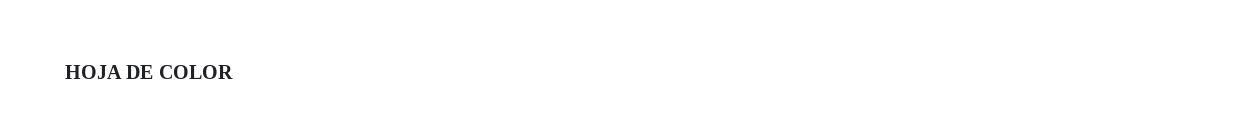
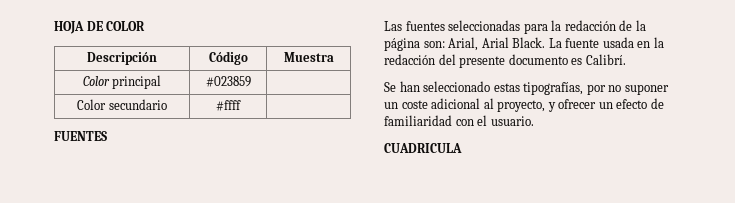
+ Descripción | Código | Muestra
+ Color principal | #023859 |
+ Color secundario | #ffff |
+ FUENTES
+ Las fuentes seleccionadas para la redacción de la página son: Arial, Arial Black. La fuente usada en la redacción del presente documento es Calibrí.
+ Se han seleccionado estas tipografías, por no suponer un coste adicional al proyecto, y ofrecer un efecto de familiaridad con el usuario.
+ CUADRICULA

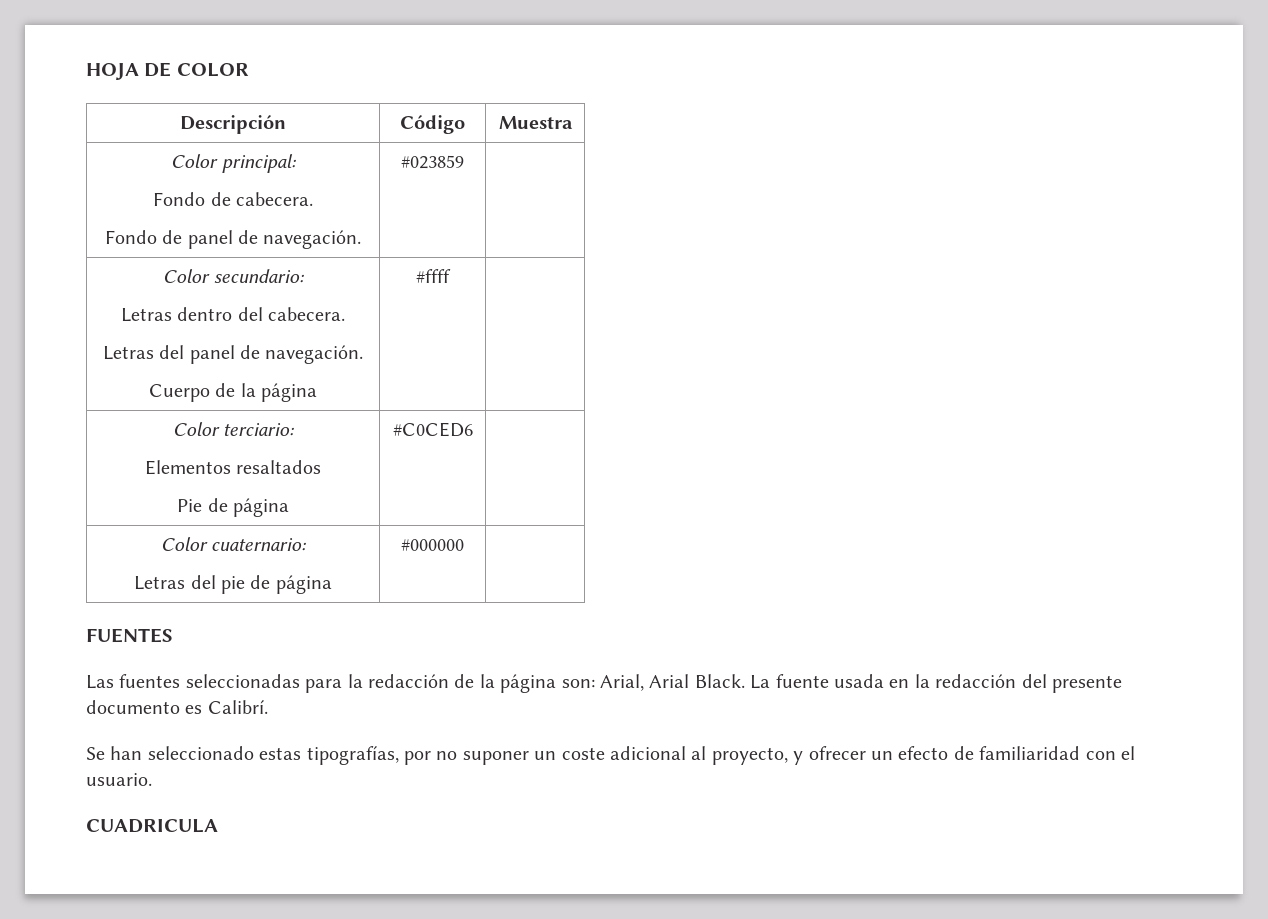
- Color principal | #023859 |
- Color secundario | #ffff |
+ Color principal:
+ Fondo de cabecera.
+ Fondo de panel de navegación. | #023859 |
+ Color secundario:
+ Letras dentro del cabecera.
+ Letras del panel de navegación.
+ Cuerpo de la página | #ffff |
+ Color terciario:
+ Elementos resaltados
+ Pie de página | #C0CED6 |
+ Color cuaternario:
+ Letras del pie de página | #000000 |

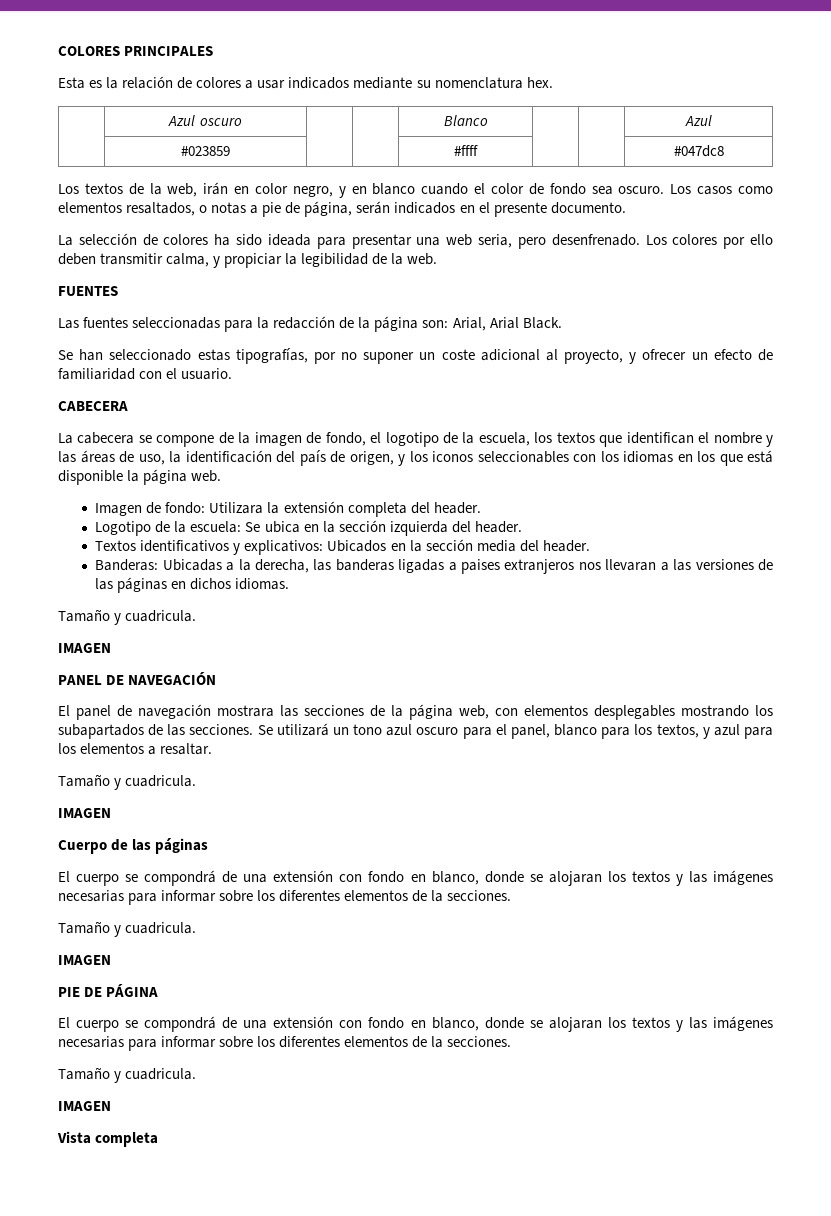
- HOJA DE COLOR
- Descripción | Código | Muestra
- Color principal:
- Fondo de cabecera.
- Fondo de panel de navegación. | #023859 |
- Color secundario:
- Letras dentro del cabecera.
- Letras del panel de navegación.
- Cuerpo de la página | #ffff |
- Color terciario:
- Elementos resaltados
- Pie de página | #C0CED6 |
- Color cuaternario:
- Letras del pie de página | #000000 |
+ COLORES PRINCIPALES
+ Esta es la relación de colores a usar indicados mediante su nomenclatura hex.
+ | Azul oscuro | | | Blanco | | | Azul
+ | #023859 | | | #ffff | | | #047dc8
+ Los textos de la web, irán en color negro, y en blanco cuando el color de fondo sea oscuro. Los casos como elementos resaltados, o notas a pie de página, serán indicados en el presente documento.
+ La selección de colores ha sido ideada para presentar una web seria, pero desenfrenado. Los colores por ello deben transmitir calma, y propiciar la legibilidad de la web.
- La fuente usada en la redacción del presente documento es Calibrí.
- CUADRICULA
+ CABECERA
+ La cabecera se compone de la imagen de fondo, el logotipo de la escuela, los textos que identifican el nombre y las áreas de uso, la identificación del país de origen, y los iconos seleccionables con los idiomas en los que está disponible la página web.
+ Imagen de fondo: Utilizara la extensión completa del header.
+ Logotipo de la escuela: Se ubica en la sección izquierda del header.
+ Textos identificativos y explicativos: Ubicados en la sección media del header.
+ Banderas: Ubicadas a la derecha, las banderas ligadas a paises extranjeros nos llevaran a las versiones de las páginas en dichos idiomas.
+ Tamaño y cuadricula.
+ IMAGEN
+ PANEL DE NAVEGACIÓN
+ El panel de navegación mostrara las secciones de la página web, con elementos desplegables mostrando los subapartados de las secciones. Se utilizará un tono azul oscuro para el panel, blanco para los textos, y azul para los elementos a resaltar.
+ Tamaño y cuadricula.
+ IMAGEN
+ Cuerpo de las páginas
+ El cuerpo se compondrá de una extensión con fondo en blanco, donde se alojaran los textos y las imágenes necesarias para informar sobre los diferentes elementos de la secciones.
+ Tamaño y cuadricula.
+ IMAGEN
+ PIE DE PÁGINA
+ El cuerpo se compondrá de una extensión con fondo en blanco, donde se alojaran los textos y las imágenes necesarias para informar sobre los diferentes elementos de la secciones.
+ Tamaño y cuadricula.
+ IMAGEN
+ Vista completa

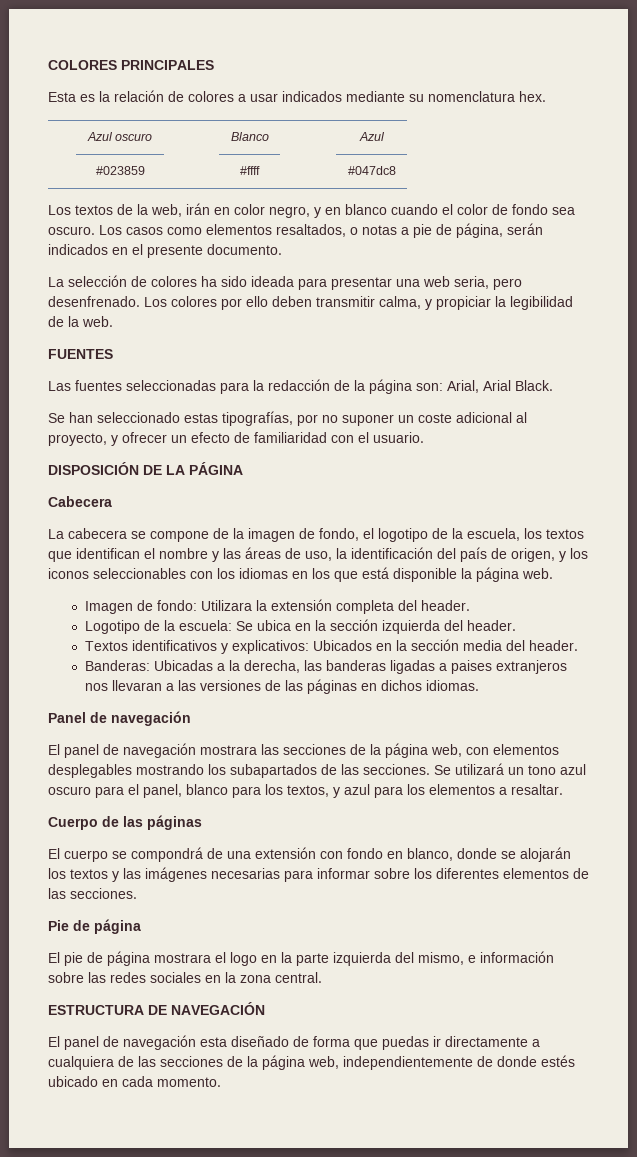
- CABECERA
+ DISPOSICIÓN DE LA PÁGINA
+ Cabecera
  Banderas: Ubicadas a la derecha, las banderas ligadas a paises extranjeros nos llevaran a las versiones de las páginas en dichos idiomas.
- Tamaño y cuadricula.
- IMAGEN
- PANEL DE NAVEGACIÓN
+ Panel de navegación
  Se utilizará un tono azul oscuro para el panel, blanco para los textos, y azul para los elementos a resaltar.
- Tamaño y cuadricula.
- IMAGEN
  Cuerpo de las páginas
- El cuerpo se compondrá de una extensión con fondo en blanco, donde se alojaran los textos y las imágenes necesarias para informar sobre los diferentes elementos de la secciones.
- Tamaño y cuadricula.
- IMAGEN
- PIE DE PÁGINA
- El cuerpo se compondrá de una extensión con fondo en blanco, donde se alojaran los textos y las imágenes necesarias para informar sobre los diferentes elementos de la secciones.
- Tamaño y cuadricula.
- IMAGEN
- Vista completa
+ El cuerpo se compondrá de una extensión con fondo en blanco, donde se alojarán los textos y las imágenes necesarias para informar sobre los diferentes elementos de las secciones.
+ Pie de página
+ El pie de página mostrara el logo en la parte izquierda del mismo, e información sobre las redes sociales en la zona central.
+ ESTRUCTURA DE NAVEGACIÓN
+ El panel de navegación esta diseñado de forma que puedas ir directamente a cualquiera de las secciones de la página web, independientemente de donde estés ubicado en cada momento.

